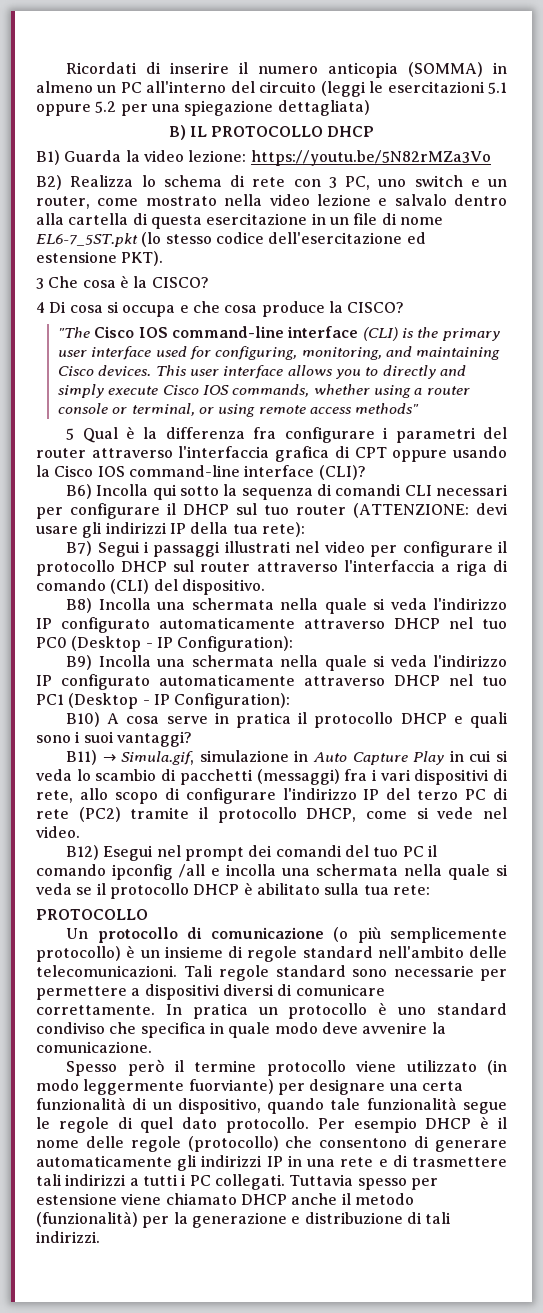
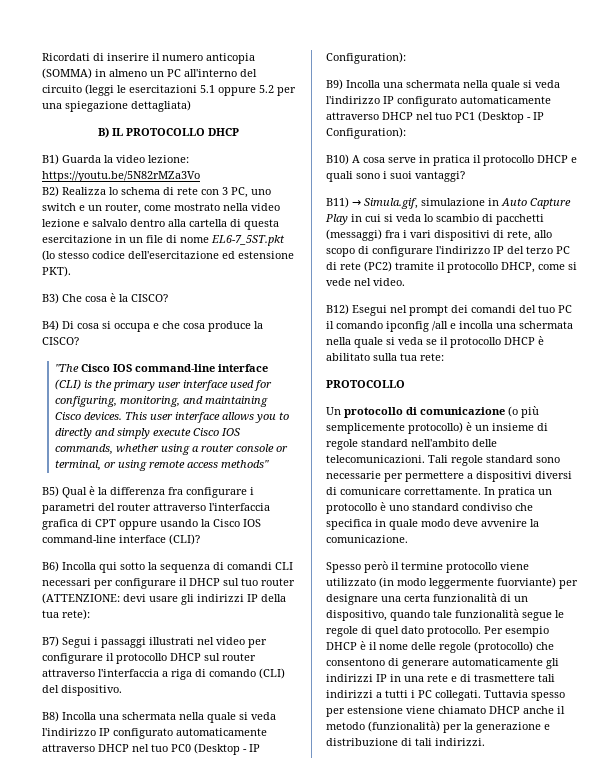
- 3 Che cosa è la CISCO?
+ B3) Che cosa è la CISCO?
- 4 Di cosa si occupa e che cosa produce la CISCO?
+ B4) Di cosa si occupa e che cosa produce la CISCO?
- 5 Qual è la differenza fra configurare i parametri del router attraverso l'interfaccia grafica di CPT oppure usando la Cisco IOS command-line interface (CLI)?
+ B5) Qual è la differenza fra configurare i parametri del router attraverso l'interfaccia grafica di CPT oppure usando la Cisco IOS command-line interface (CLI)?

